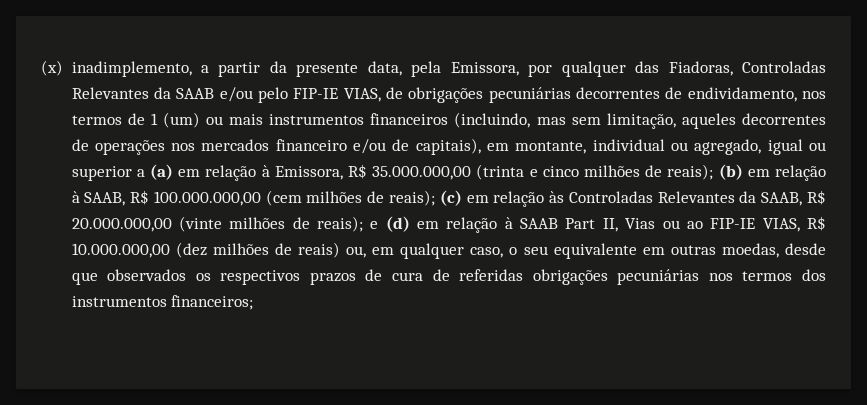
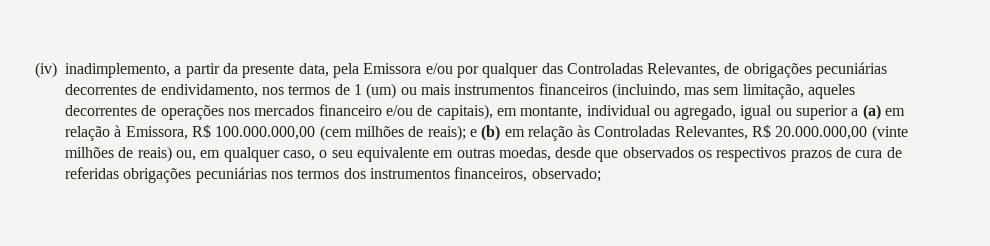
- (x) inadimplemento, a partir da presente data, pela Emissora, por qualquer das Fiadoras, Controladas Relevantes da SAAB e/ou pelo FIP-IE VIAS, de obrigações pecuniárias decorrentes de endividamento, nos termos de 1 (um) ou mais instrumentos financeiros (incluindo, mas sem limitação, aqueles decorrentes de operações nos mercados financeiro e/ou de capitais), em montante, individual ou agregado, igual ou superior a (a) em relação à Emissora, R$ 35.000.000,00 (trinta e cinco milhões de reais); (b) em relação à SAAB, R$ 100.000.000,00 (cem milhões de reais);
+ (iv) inadimplemento, a partir da presente data, pela Emissora e/ou por qualquer das Controladas Relevantes, de obrigações pecuniárias decorrentes de endividamento, nos termos de 1 (um) ou mais instrumentos financeiros (incluindo, mas sem limitação, aqueles decorrentes de operações nos mercados financeiro e/ou de capitais), em montante, individual ou agregado, igual ou superior a (a) em relação à Emissora, R$ 100.000.000,00 (cem milhões de reais);
- (c) em relação às Controladas Relevantes da SAAB, R$ 20.000.000,00 (vinte milhões de reais); e (d) em relação à SAAB Part II, Vias ou ao FIP-IE VIAS, R$ 10.000.000,00 (dez milhões de reais) ou, em qualquer caso, o seu equivalente em outras moedas, desde que observados os respectivos prazos de cura de referidas obrigações pecuniárias nos termos dos instrumentos financeiros;
+ e (b) em relação às Controladas Relevantes, R$ 20.000.000,00 (vinte milhões de reais) ou, em qualquer caso, o seu equivalente em outras moedas, desde que observados os respectivos prazos de cura de referidas obrigações pecuniárias nos termos dos instrumentos financeiros, observado;

